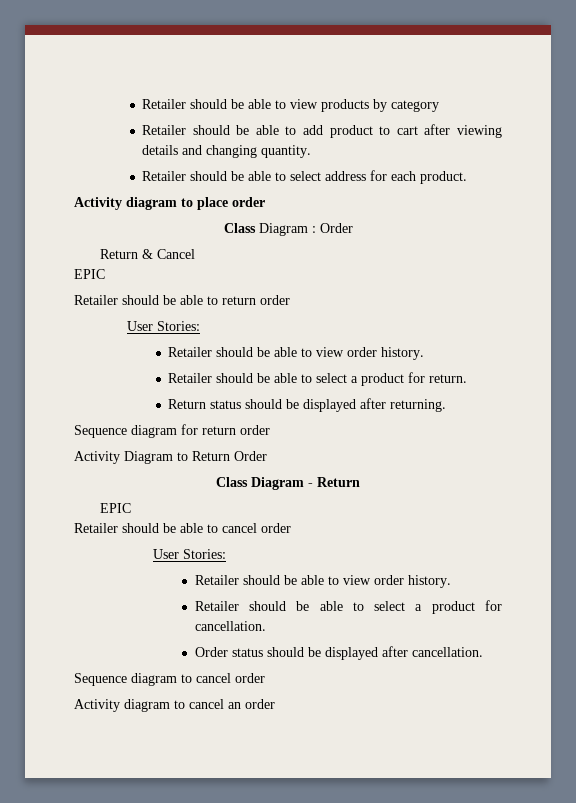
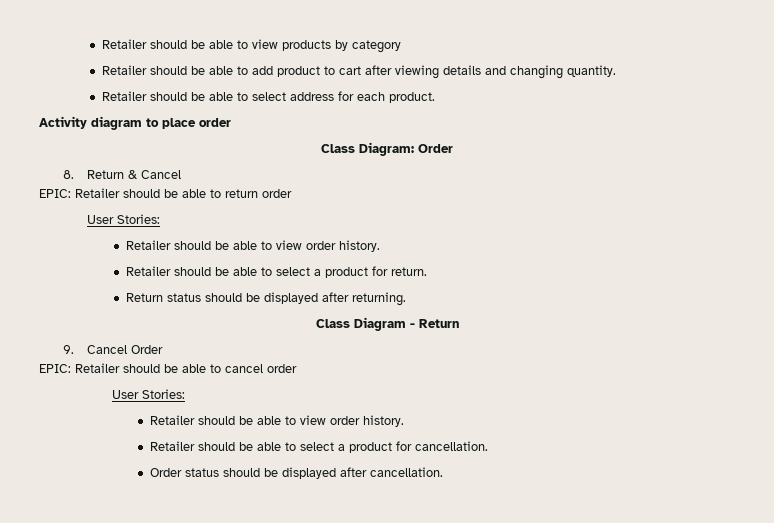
- Class Diagram : Order
- Return & Cancel
- EPIC
- Retailer should be able to return order
+ Class Diagram: Order
+ 8. Return & Cancel
+ EPIC: Retailer should be able to return order
- Sequence diagram for return order
- Activity Diagram to Return Order
  Class Diagram - Return
- EPIC
- Retailer should be able to cancel order
+ 9. Cancel Order
+ EPIC: Retailer should be able to cancel order
- Sequence diagram to cancel order
- Activity diagram to cancel an order

